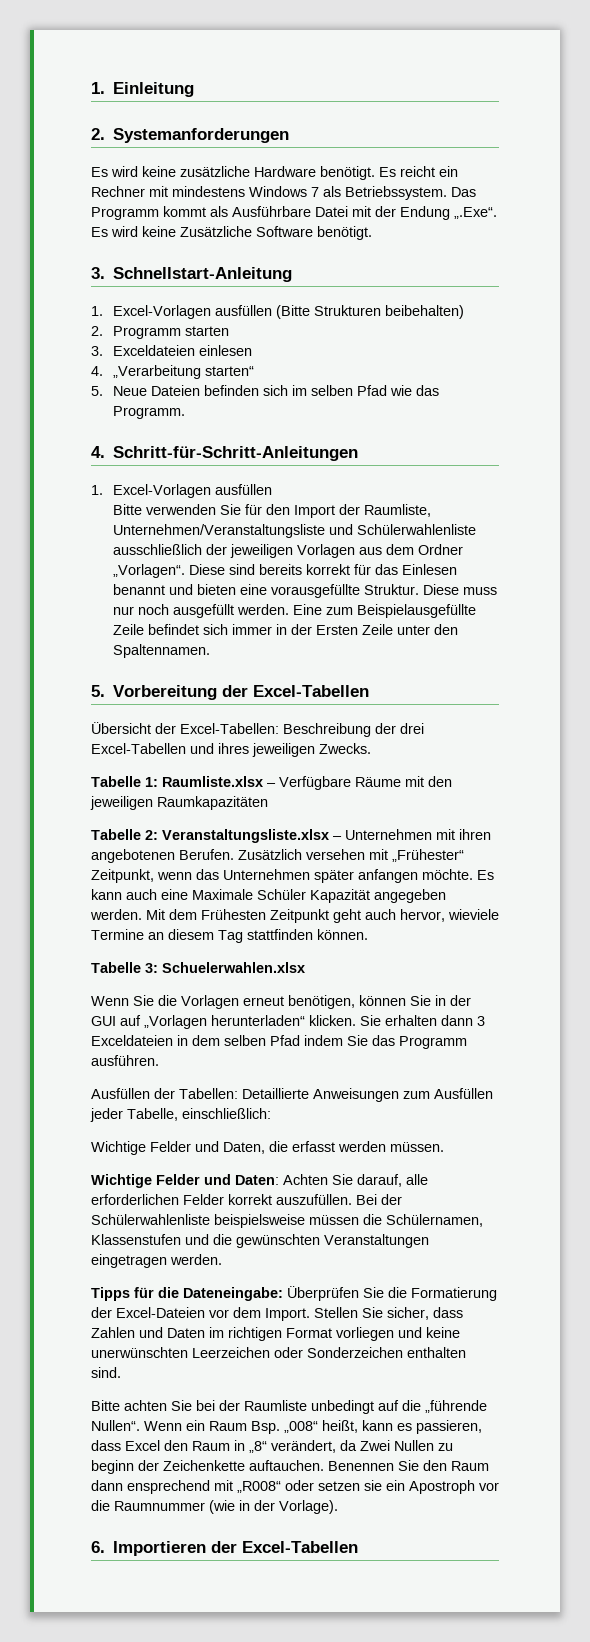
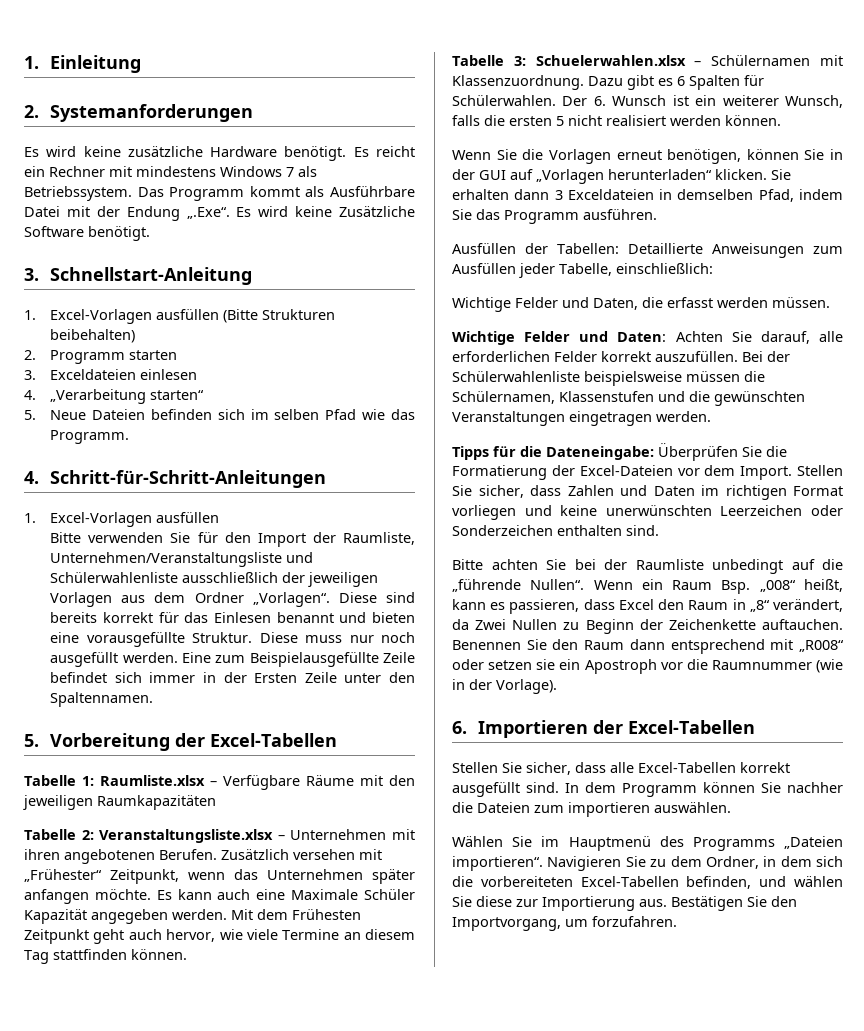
- Übersicht der Excel-Tabellen: Beschreibung der drei Excel-Tabellen und ihres jeweiligen Zwecks.
- Mit dem Frühesten Zeitpunkt geht auch hervor, wieviele Termine an diesem Tag stattfinden können.
+ Mit dem Frühesten Zeitpunkt geht auch hervor, wie viele Termine an diesem Tag stattfinden können.
- Tabelle 3: Schuelerwahlen.xlsx
+ Tabelle 3: Schuelerwahlen.xlsx – Schülernamen mit Klassenzuordnung. Dazu gibt es 6 Spalten für Schülerwahlen. Der 6. Wunsch ist ein weiterer Wunsch, falls die ersten 5 nicht realisiert werden können.
- Sie erhalten dann 3 Exceldateien in dem selben Pfad indem Sie das Programm ausführen.
+ Sie erhalten dann 3 Exceldateien in demselben Pfad, indem Sie das Programm ausführen.
- Wenn ein Raum Bsp. „008“ heißt, kann es passieren, dass Excel den Raum in „8“ verändert, da Zwei Nullen zu beginn der Zeichenkette auftauchen.
+ Wenn ein Raum Bsp. „008“ heißt, kann es passieren, dass Excel den Raum in „8“ verändert, da Zwei Nullen zu Beginn der Zeichenkette auftauchen.
- Benennen Sie den Raum dann ensprechend mit „R008“ oder setzen sie ein Apostroph vor die Raumnummer (wie in der Vorlage).
+ Benennen Sie den Raum dann entsprechend mit „R008“ oder setzen sie ein Apostroph vor die Raumnummer (wie in der Vorlage).
+ Stellen Sie sicher, dass alle Excel-Tabellen korrekt ausgefüllt sind. In dem Programm können Sie nachher die Dateien zum importieren auswählen.
+ Wählen Sie im Hauptmenü des Programms „Dateien importieren“. Navigieren Sie zu dem Ordner, in dem sich die vorbereiteten Excel-Tabellen befinden, und wählen Sie diese zur Importierung aus. Bestätigen Sie den Importvorgang, um forzufahren.

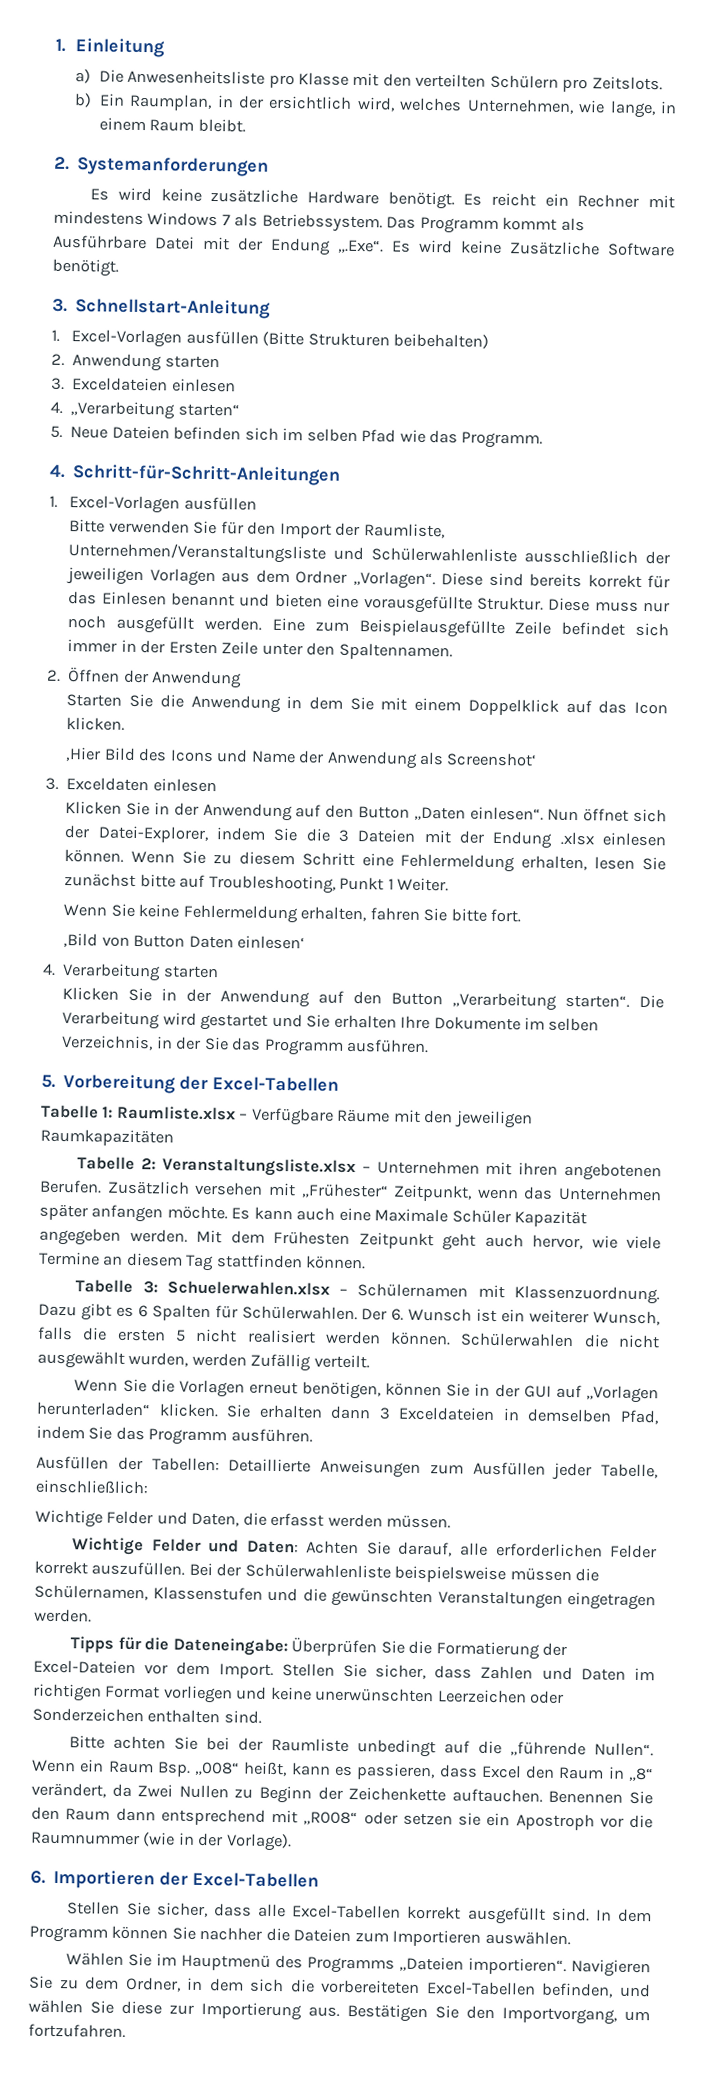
+ a) Die Anwesenheitsliste pro Klasse mit den verteilten Schülern pro Zeitslots.
+ b) Ein Raumplan, in der ersichtlich wird, welches Unternehmen, wie lange, in einem Raum bleibt.
- 2. Programm starten
+ 2. Anwendung starten
+ 2. Öffnen der Anwendung
+ Starten Sie die Anwendung in dem Sie mit einem Doppelklick auf das Icon klicken.
+ ‚Hier Bild des Icons und Name der Anwendung als Screenshot‘
+ 3. Exceldaten einlesen
+ Klicken Sie in der Anwendung auf den Button „Daten einlesen“. Nun öffnet sich der Datei-Explorer, indem Sie die 3 Dateien mit der Endung .xlsx einlesen können. Wenn Sie zu diesem Schritt eine Fehlermeldung erhalten, lesen Sie zunächst bitte auf Troubleshooting, Punkt 1 Weiter.
+ Wenn Sie keine Fehlermeldung erhalten, fahren Sie bitte fort.
+ ‚Bild von Button Daten einlesen‘
+ 4. Verarbeitung starten
+ Klicken Sie in der Anwendung auf den Button „Verarbeitung starten“. Die Verarbeitung wird gestartet und Sie erhalten Ihre Dokumente im selben Verzeichnis, in der Sie das Programm ausführen.
+ Schülerwahlen die nicht ausgewählt wurden, werden Zufällig verteilt.
- In dem Programm können Sie nachher die Dateien zum importieren auswählen.
+ In dem Programm können Sie nachher die Dateien zum Importieren auswählen.
- Bestätigen Sie den Importvorgang, um forzufahren.
+ Bestätigen Sie den Importvorgang, um fortzufahren.

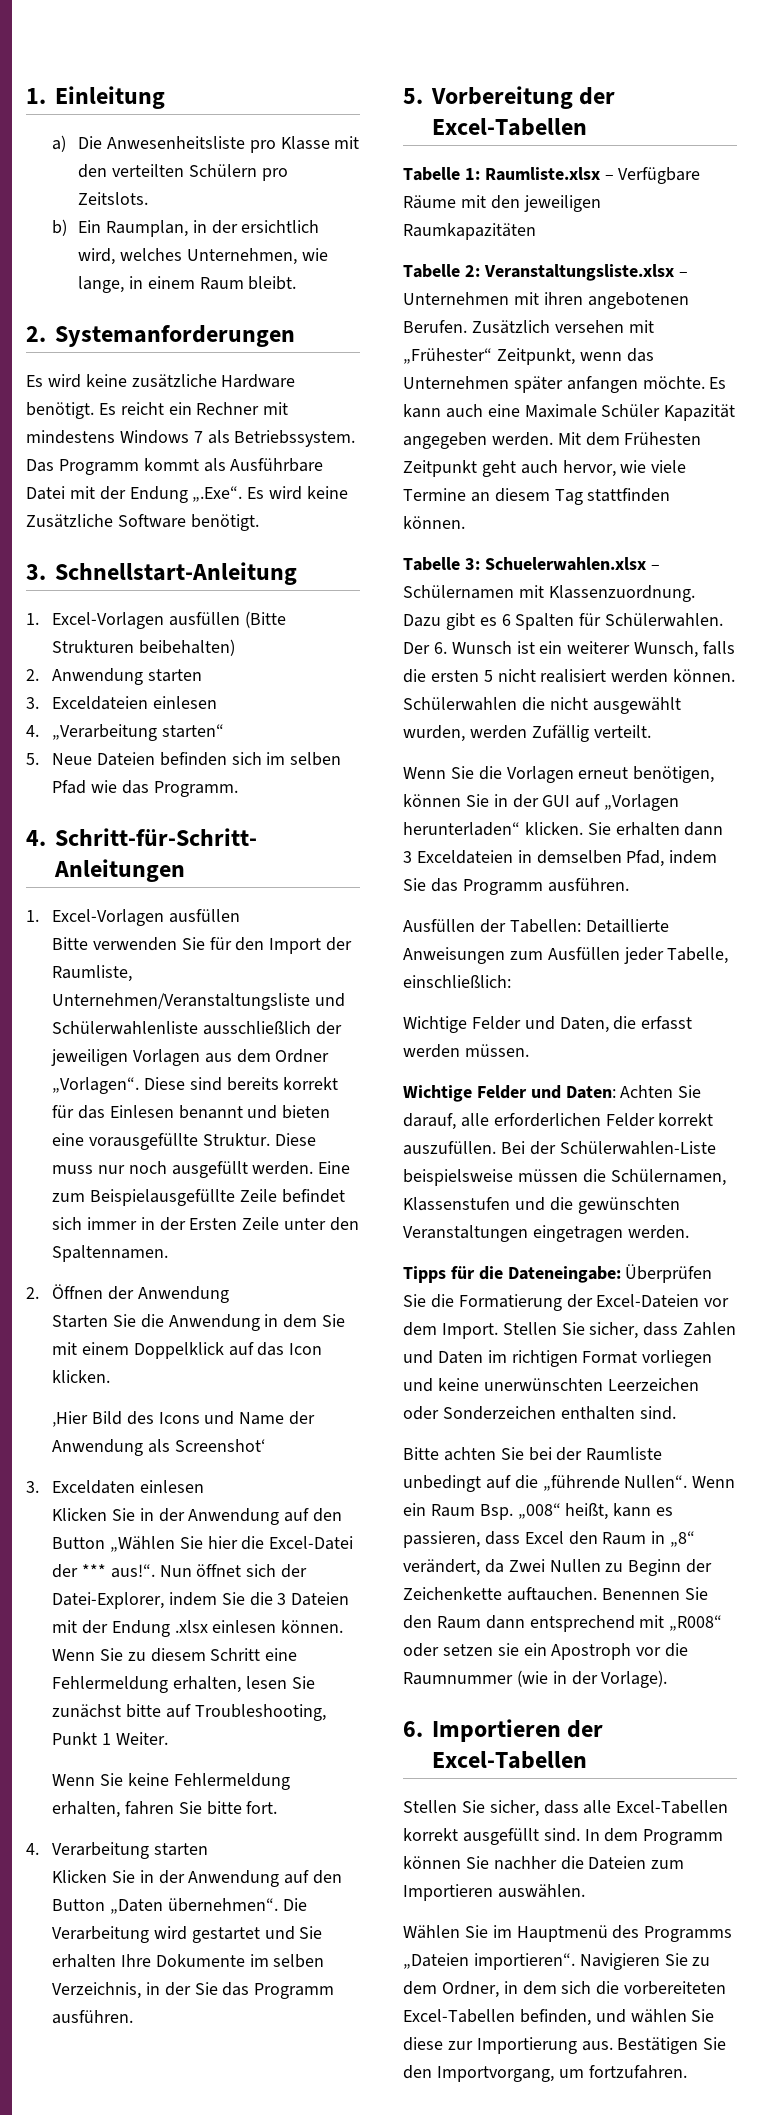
- Klicken Sie in der Anwendung auf den Button „Daten einlesen“.
+ Klicken Sie in der Anwendung auf den Button „Wählen Sie hier die Excel-Datei der *** aus!“.
- ‚Bild von Button Daten einlesen‘
- Klicken Sie in der Anwendung auf den Button „Verarbeitung starten“.
+ Klicken Sie in der Anwendung auf den Button „Daten übernehmen“.
- Bei der Schülerwahlenliste beispielsweise müssen die Schülernamen, Klassenstufen und die gewünschten Veranstaltungen eingetragen werden.
+ Bei der Schülerwahlen-Liste beispielsweise müssen die Schülernamen, Klassenstufen und die gewünschten Veranstaltungen eingetragen werden.

